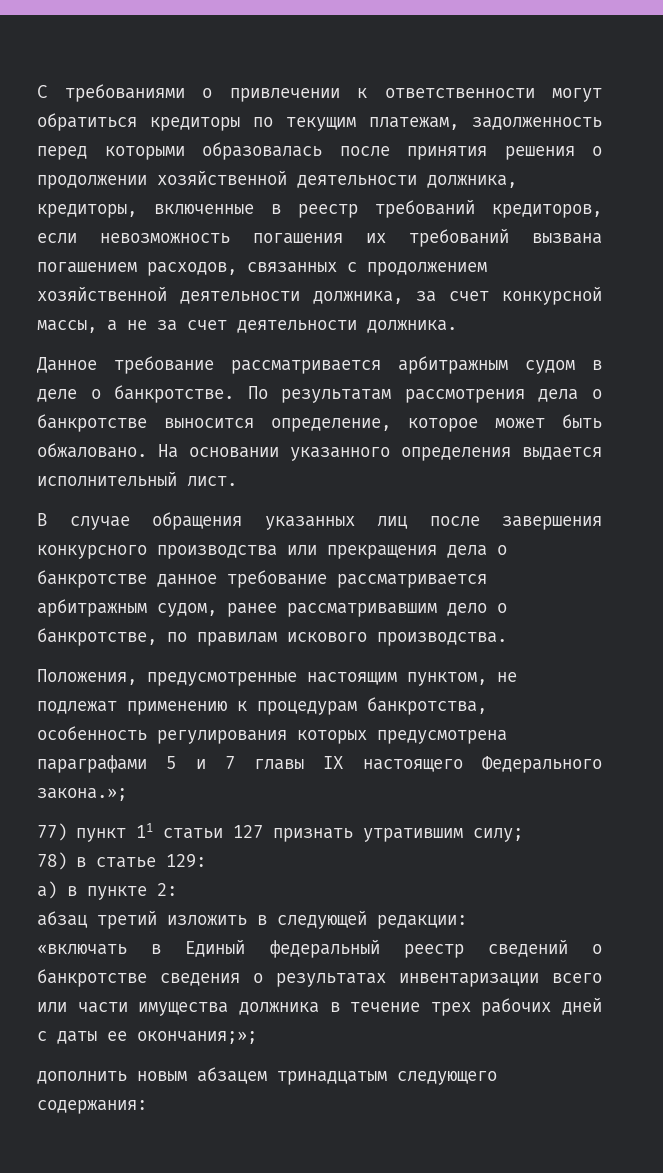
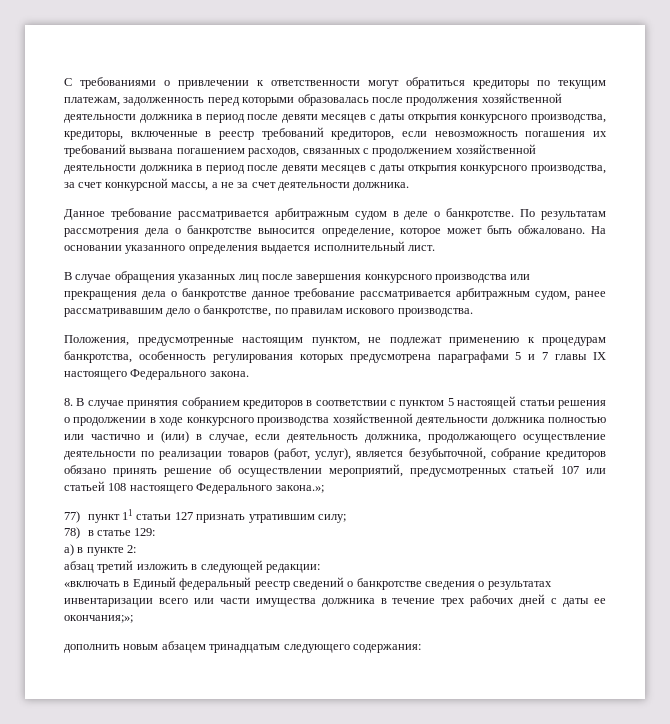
- С требованиями о привлечении к ответственности могут обратиться кредиторы по текущим платежам, задолженность перед которыми образовалась после принятия решения о продолжении хозяйственной деятельности должника, кредиторы, включенные в реестр требований кредиторов, если невозможность погашения их требований вызвана погашением расходов, связанных с продолжением хозяйственной деятельности должника, за счет конкурсной массы, а не за счет деятельности должника.
+ С требованиями о привлечении к ответственности могут обратиться кредиторы по текущим платежам, задолженность перед которыми образовалась после продолжения хозяйственной деятельности должника в период после девяти месяцев с даты открытия конкурсного производства, кредиторы, включенные в реестр требований кредиторов, если невозможность погашения их требований вызвана погашением расходов, связанных с продолжением хозяйственной деятельности должника в период после девяти месяцев с даты открытия конкурсного производства, за счет конкурсной массы, а не за счет деятельности должника.
- Положения, предусмотренные настоящим пунктом, не подлежат применению к процедурам банкротства, особенность регулирования которых предусмотрена параграфами 5 и 7 главы IX настоящего Федерального закона.»;
+ Положения, предусмотренные настоящим пунктом, не подлежат применению к процедурам банкротства, особенность регулирования которых предусмотрена параграфами 5 и 7 главы IX настоящего Федерального закона.
+ 8. В случае принятия собранием кредиторов в соответствии с пунктом 5 настоящей статьи решения о продолжении в ходе конкурсного производства хозяйственной деятельности должника полностью или частично и (или) в случае, если деятельность должника, продолжающего осуществление деятельности по реализации товаров (работ, услуг), является безубыточной, собрание кредиторов обязано принять решение об осуществлении мероприятий, предусмотренных статьей 107 или статьей 108 настоящего Федерального закона.»;

